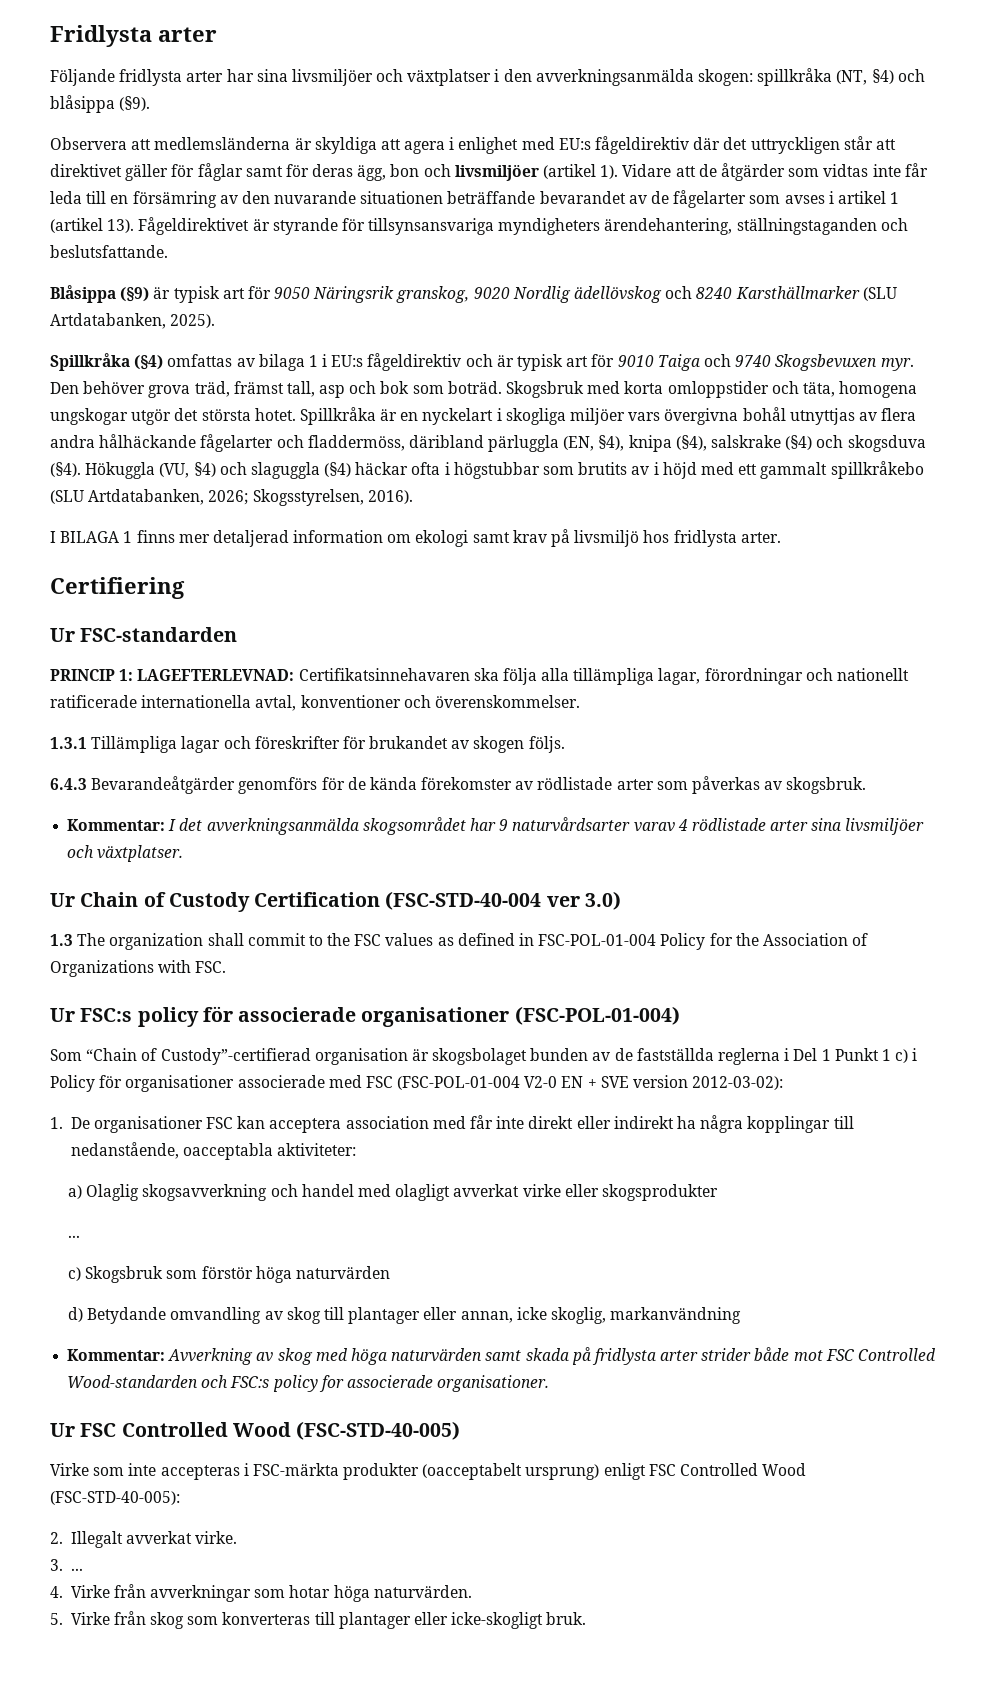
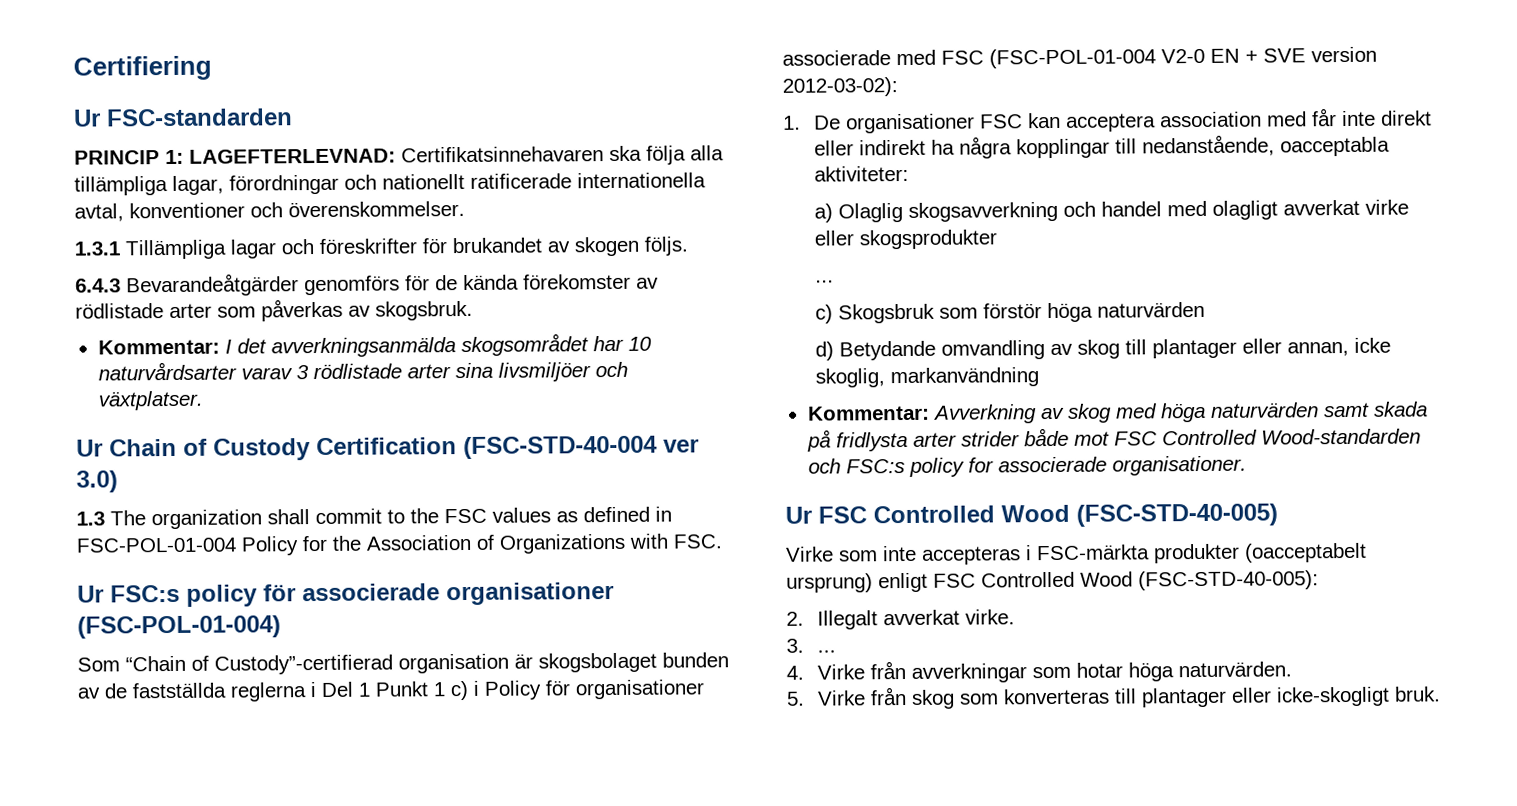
- Fridlysta arter
- Följande fridlysta arter har sina livsmiljöer och växtplatser i den avverkningsanmälda skogen: spillkråka (NT, §4) och blåsippa (§9).
- Observera att medlemsländerna är skyldiga att agera i enlighet med EU:s fågeldirektiv där det uttryckligen står att direktivet gäller för fåglar samt för deras ägg, bon och livsmiljöer (artikel 1). Vidare att de åtgärder som vidtas inte får leda till en försämring av den nuvarande situationen beträffande bevarandet av de fågelarter som avses i artikel 1 (artikel 13). Fågeldirektivet är styrande för tillsynsansvariga myndigheters ärendehantering, ställningstaganden och beslutsfattande.
- Blåsippa (§9) är typisk art för 9050 Näringsrik granskog, 9020 Nordlig ädellövskog och 8240 Karsthällmarker (SLU Artdatabanken, 2025).
- Spillkråka (§4) omfattas av bilaga 1 i EU:s fågeldirektiv och är typisk art för 9010 Taiga och 9740 Skogsbevuxen myr. Den behöver grova träd, främst tall, asp och bok som boträd. Skogsbruk med korta omloppstider och täta, homogena ungskogar utgör det största hotet. Spillkråka är en nyckelart i skogliga miljöer vars övergivna bohål utnyttjas av flera andra hålhäckande fågelarter och fladdermöss, däribland pärluggla (EN, §4), knipa (§4), salskrake (§4) och skogsduva (§4). Hökuggla (VU, §4) och slaguggla (§4) häckar ofta i högstubbar som brutits av i höjd med ett gammalt spillkråkebo (SLU Artdatabanken, 2026; Skogsstyrelsen, 2016).
- I BILAGA 1 finns mer detaljerad information om ekologi samt krav på livsmiljö hos fridlysta arter.
- Kommentar: I det avverkningsanmälda skogsområdet har 9 naturvårdsarter varav 4 rödlistade arter sina livsmiljöer och växtplatser.
+ Kommentar: I det avverkningsanmälda skogsområdet har 10 naturvårdsarter varav 3 rödlistade arter sina livsmiljöer och växtplatser.

